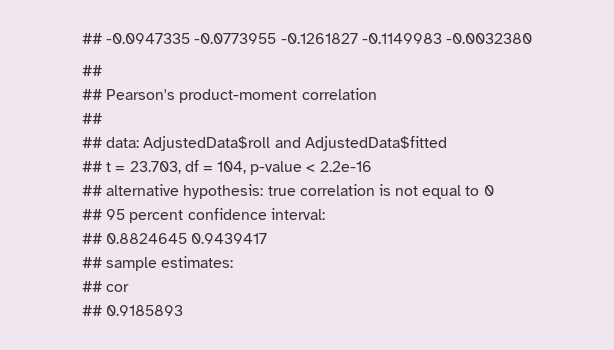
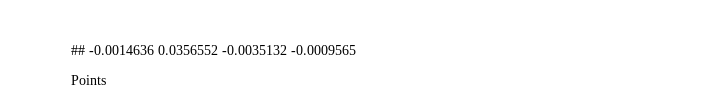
- ## -0.0947335 -0.0773955 -0.1261827 -0.1149983 -0.0032380
- ##
- ## Pearson's product-moment correlation
- ##
- ## data: AdjustedData$roll and AdjustedData$fitted
- ## t = 23.703, df = 104, p-value < 2.2e-16
- ## alternative hypothesis: true correlation is not equal to 0
- ## 95 percent confidence interval:
- ## 0.8824645 0.9439417
- ## sample estimates:
- ## cor
- ## 0.9185893
+ ## -0.0014636 0.0356552 -0.0035132 -0.0009565
+ Points

